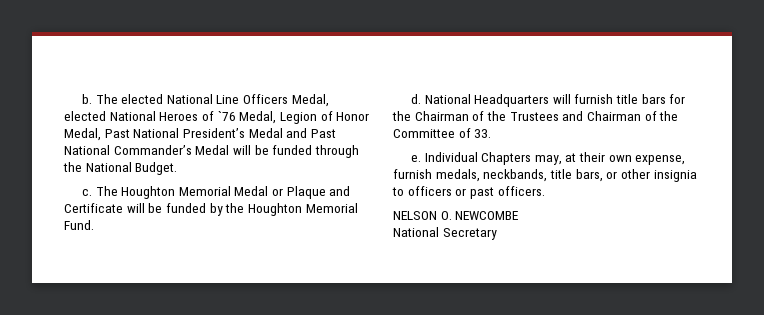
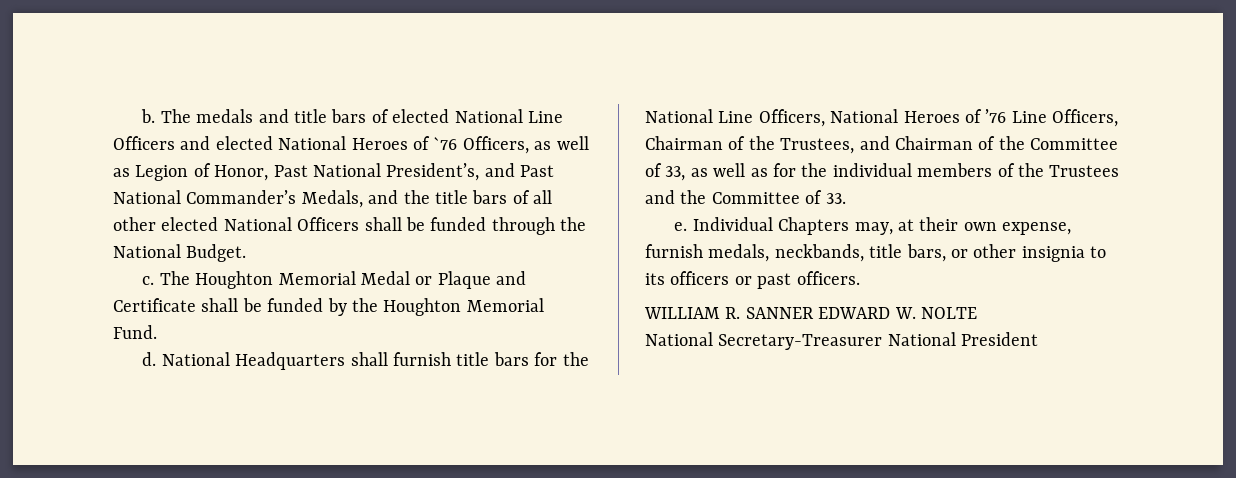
- The elected National Line Officers Medal, elected National Heroes of `76 Medal, Legion of Honor Medal, Past National President’s Medal and Past National Commander’s Medal will be funded through the National Budget.
+ The medals and title bars of elected National Line Officers and elected National Heroes of `76 Officers, as well as Legion of Honor, Past National President’s, and Past National Commander’s Medals, and the title bars of all other elected National Officers shall be funded through the National Budget.
- The Houghton Memorial Medal or Plaque and Certificate will be funded by the Houghton Memorial Fund.
+ The Houghton Memorial Medal or Plaque and Certificate shall be funded by the Houghton Memorial Fund.
- National Headquarters will furnish title bars for the Chairman of the Trustees and Chairman of the Committee of 33.
+ National Headquarters shall furnish title bars for the National Line Officers, National Heroes of ’76 Line Officers, Chairman of the Trustees, and Chairman of the Committee of 33, as well as for the individual members of the Trustees and the Committee of 33.
- Individual Chapters may, at their own expense, furnish medals, neckbands, title bars, or other insignia to officers or past officers.
+ Individual Chapters may, at their own expense, furnish medals, neckbands, title bars, or other insignia to its officers or past officers.
- NELSON O. NEWCOMBE
- National Secretary
+ WILLIAM R. SANNER EDWARD W. NOLTE
+ National Secretary-Treasurer National President

